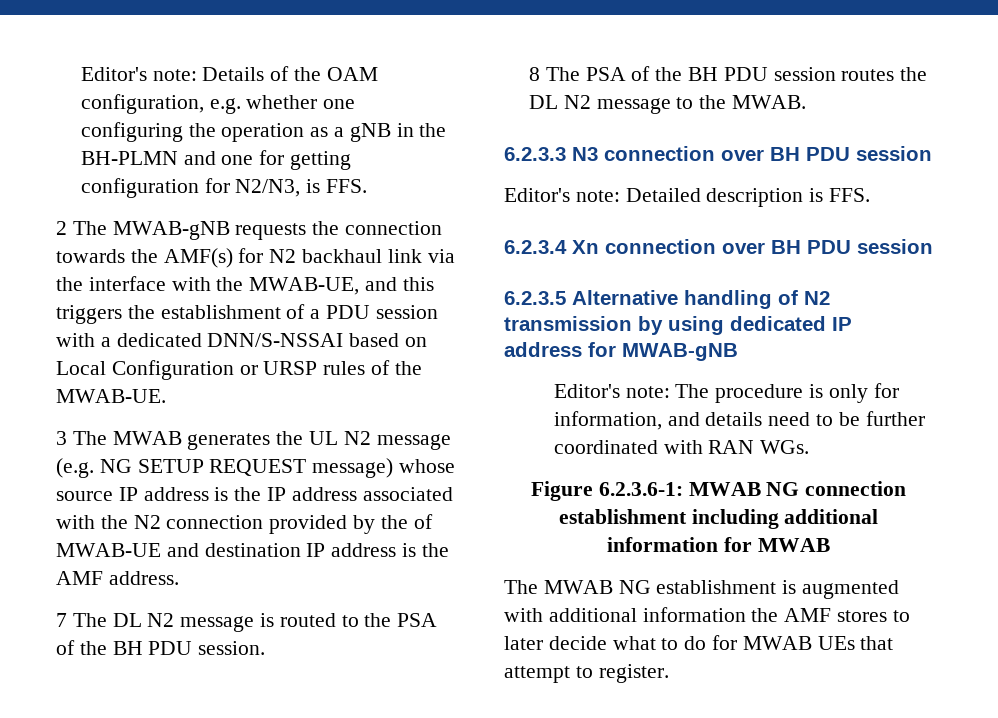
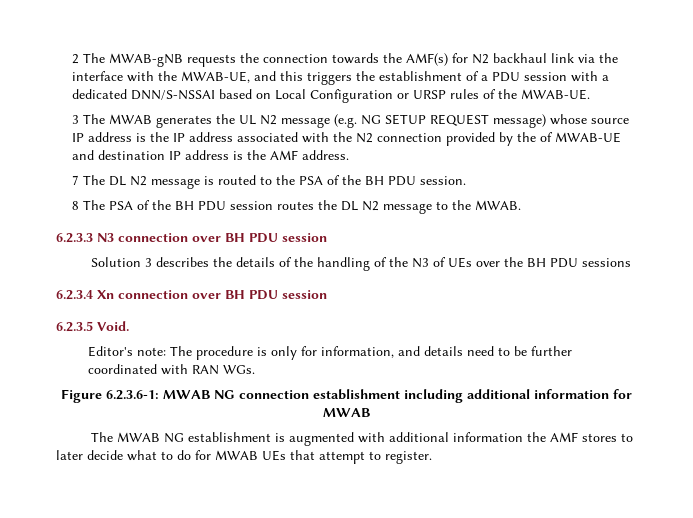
- Editor's note: Details of the OAM configuration, e.g. whether one configuring the operation as a gNB in the BH-PLMN and one for getting configuration for N2/N3, is FFS.
- Editor's note: Detailed description is FFS.
+ Solution 3 describes the details of the handling of the N3 of UEs over the BH PDU sessions
- 6.2.3.5 Alternative handling of N2 transmission by using dedicated IP address for MWAB-gNB
+ 6.2.3.5 Void.

